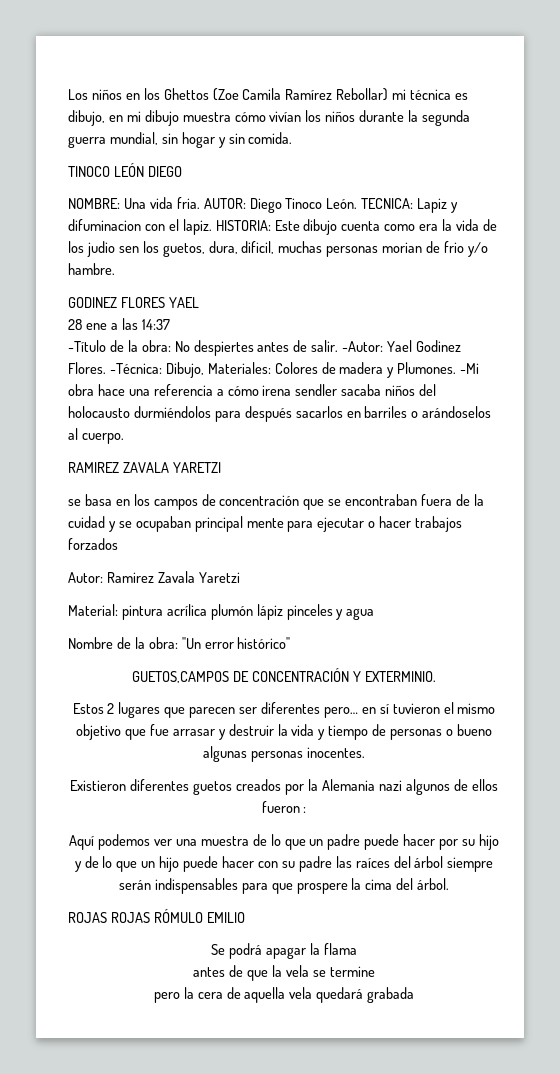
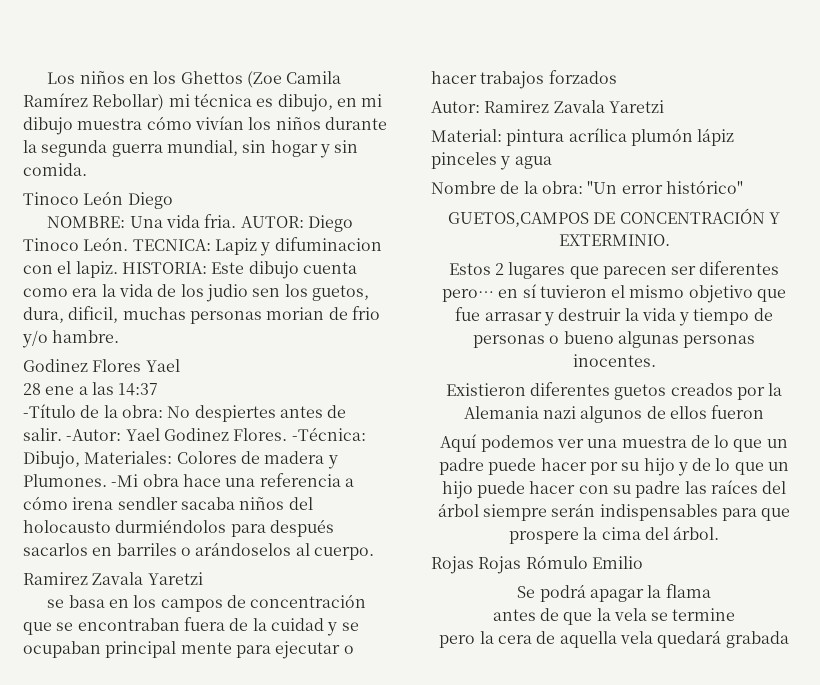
- TINOCO LEÓN DIEGO
+ Tinoco León Diego
- GODINEZ FLORES YAEL
+ Godinez Flores Yael
  -Mi obra hace una referencia a cómo irena sendler sacaba niños del holocausto durmiéndolos para después sacarlos en barriles o arándoselos al cuerpo.
- RAMIREZ ZAVALA YARETZI
+ Ramirez Zavala Yaretzi
- Existieron diferentes guetos creados por la Alemania nazi algunos de ellos fueron :
+ Existieron diferentes guetos creados por la Alemania nazi algunos de ellos fueron
- ROJAS ROJAS RÓMULO EMILIO
+ Rojas Rojas Rómulo Emilio

